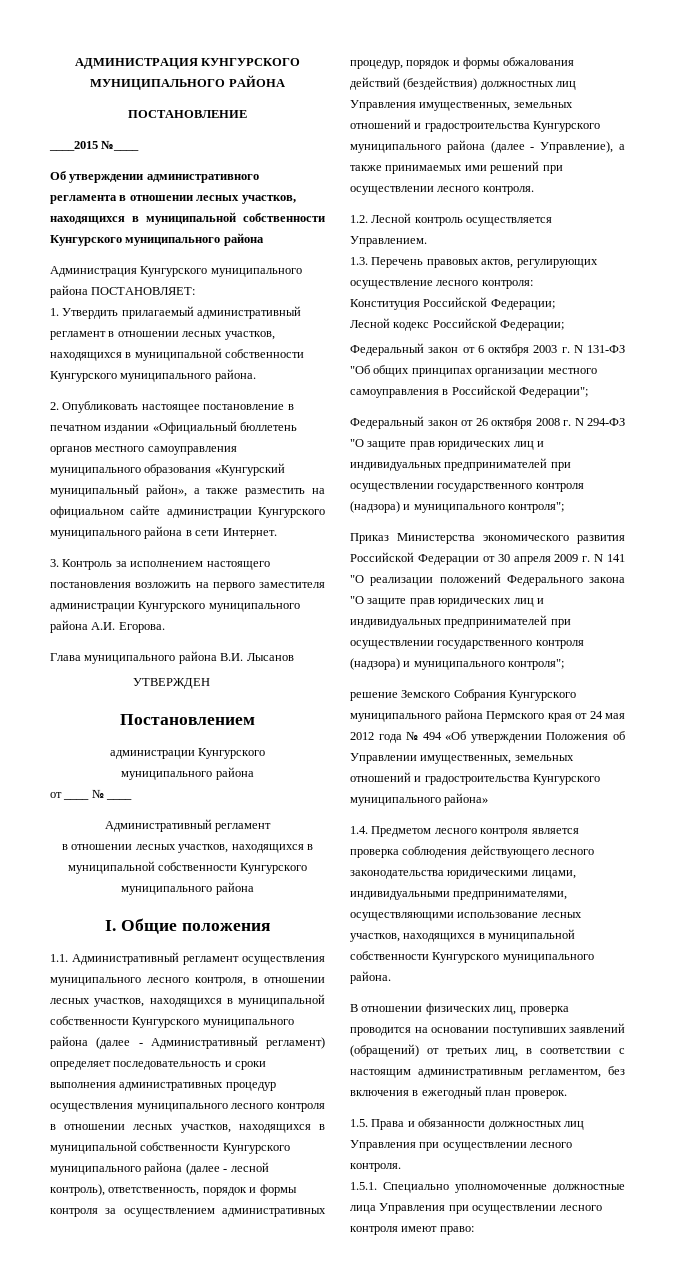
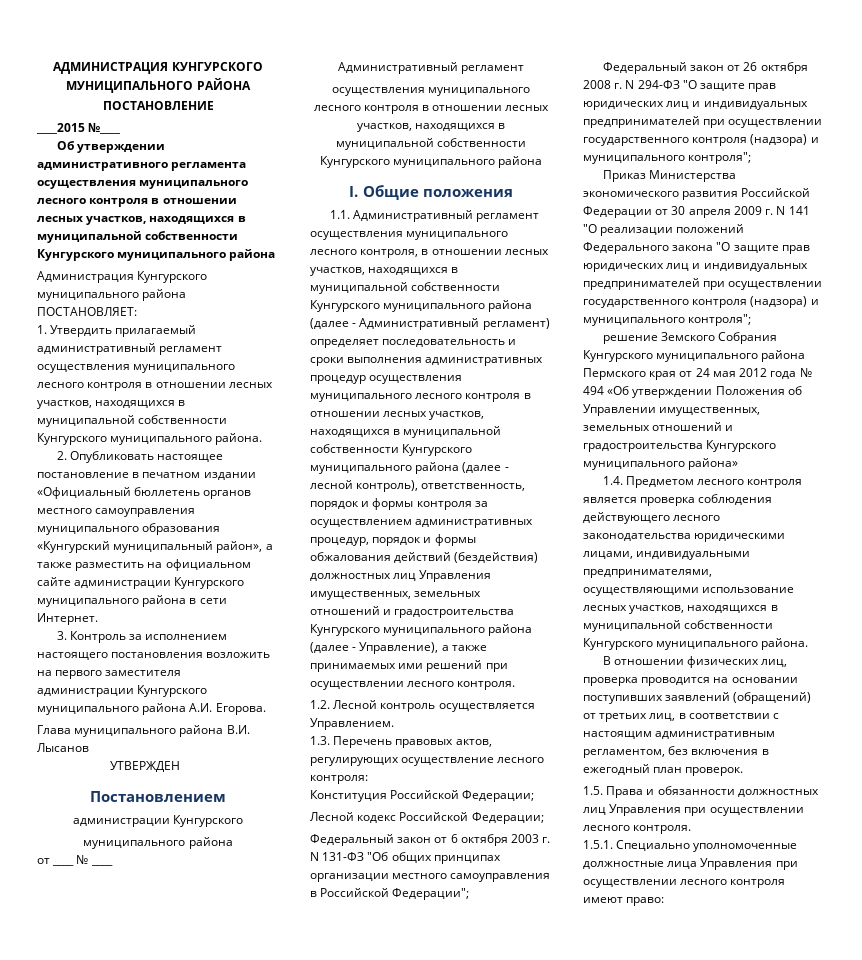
- Об утверждении административного регламента в отношении лесных участков, находящихся в муниципальной собственности Кунгурского муниципального района
+ Об утверждении административного регламента осуществления муниципального лесного контроля в отношении лесных участков, находящихся в муниципальной собственности Кунгурского муниципального района
- 1. Утвердить прилагаемый административный регламент в отношении лесных участков, находящихся в муниципальной собственности Кунгурского муниципального района.
+ 1. Утвердить прилагаемый административный регламент осуществления муниципального лесного контроля в отношении лесных участков, находящихся в муниципальной собственности Кунгурского муниципального района.
  от ____ № ____
  Административный регламент
- в отношении лесных участков, находящихся в муниципальной собственности Кунгурского муниципального района
+ осуществления муниципального лесного контроля в отношении лесных участков, находящихся в муниципальной собственности Кунгурского муниципального района

